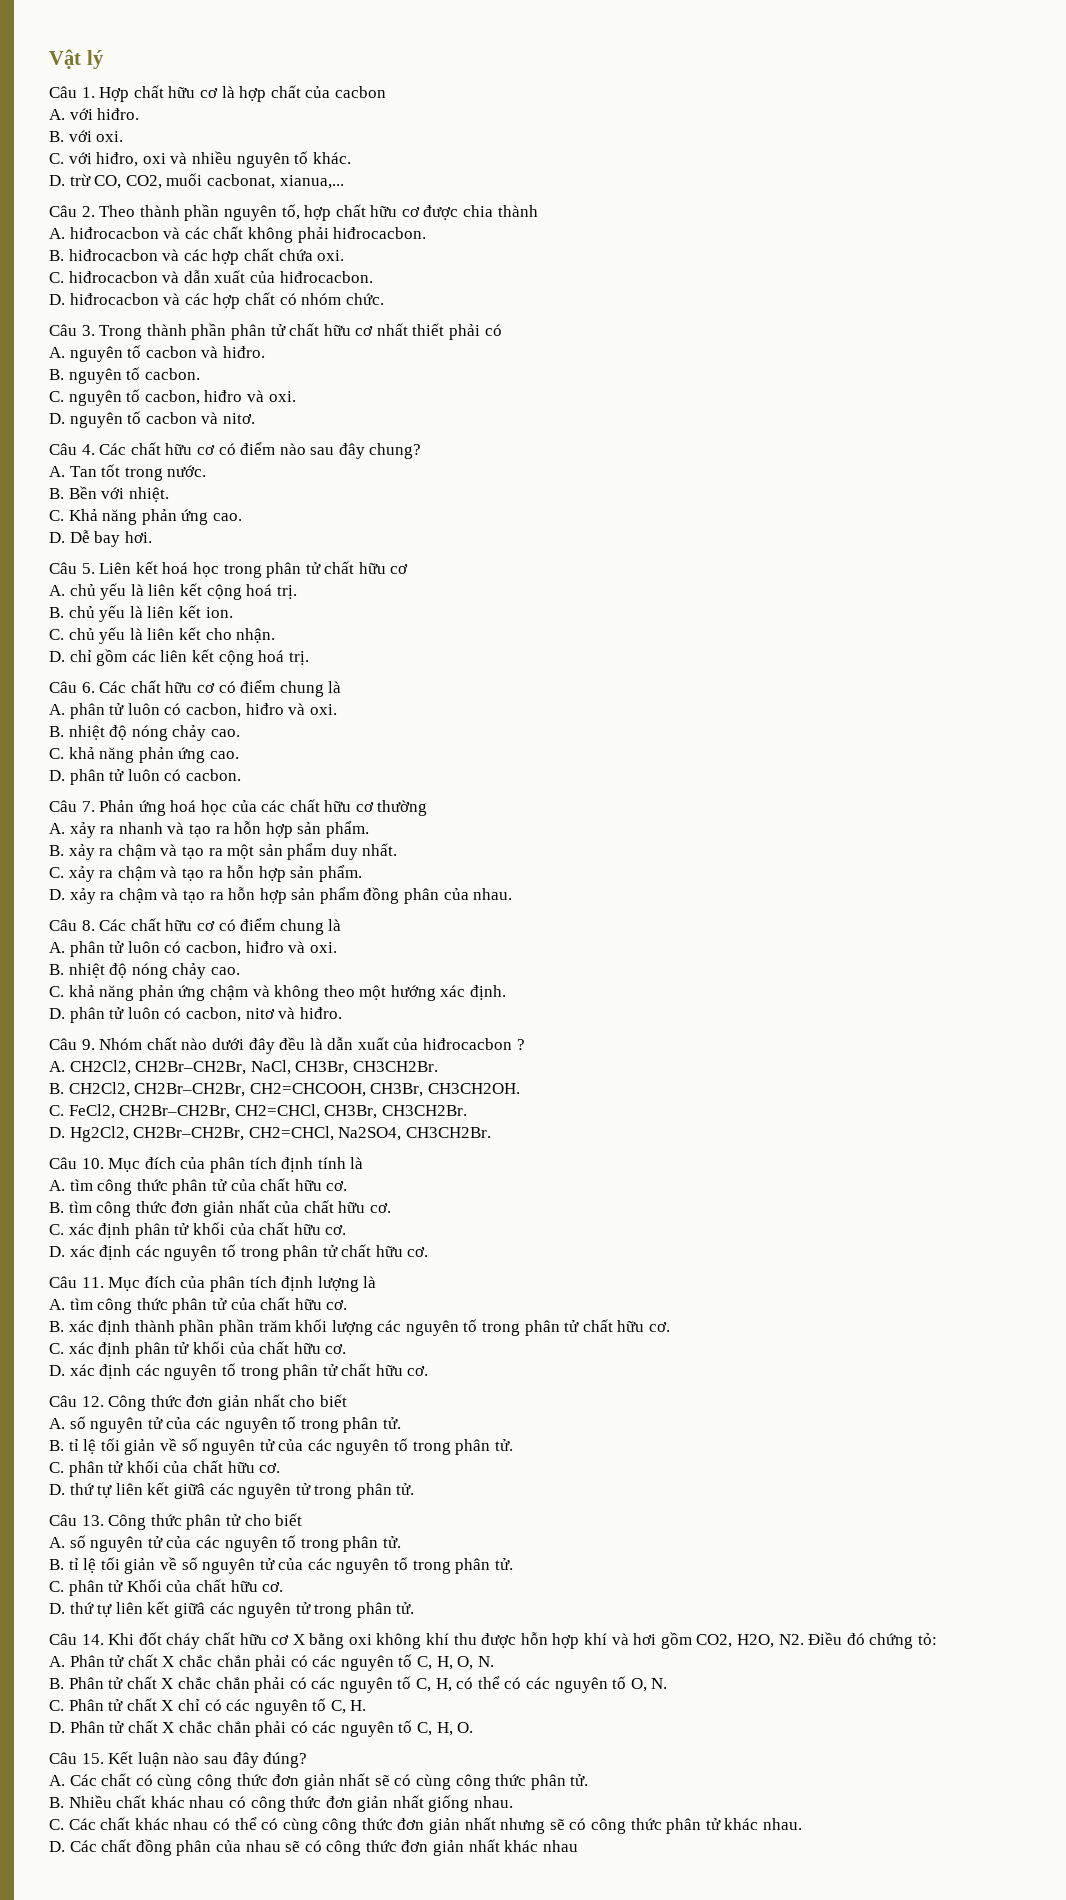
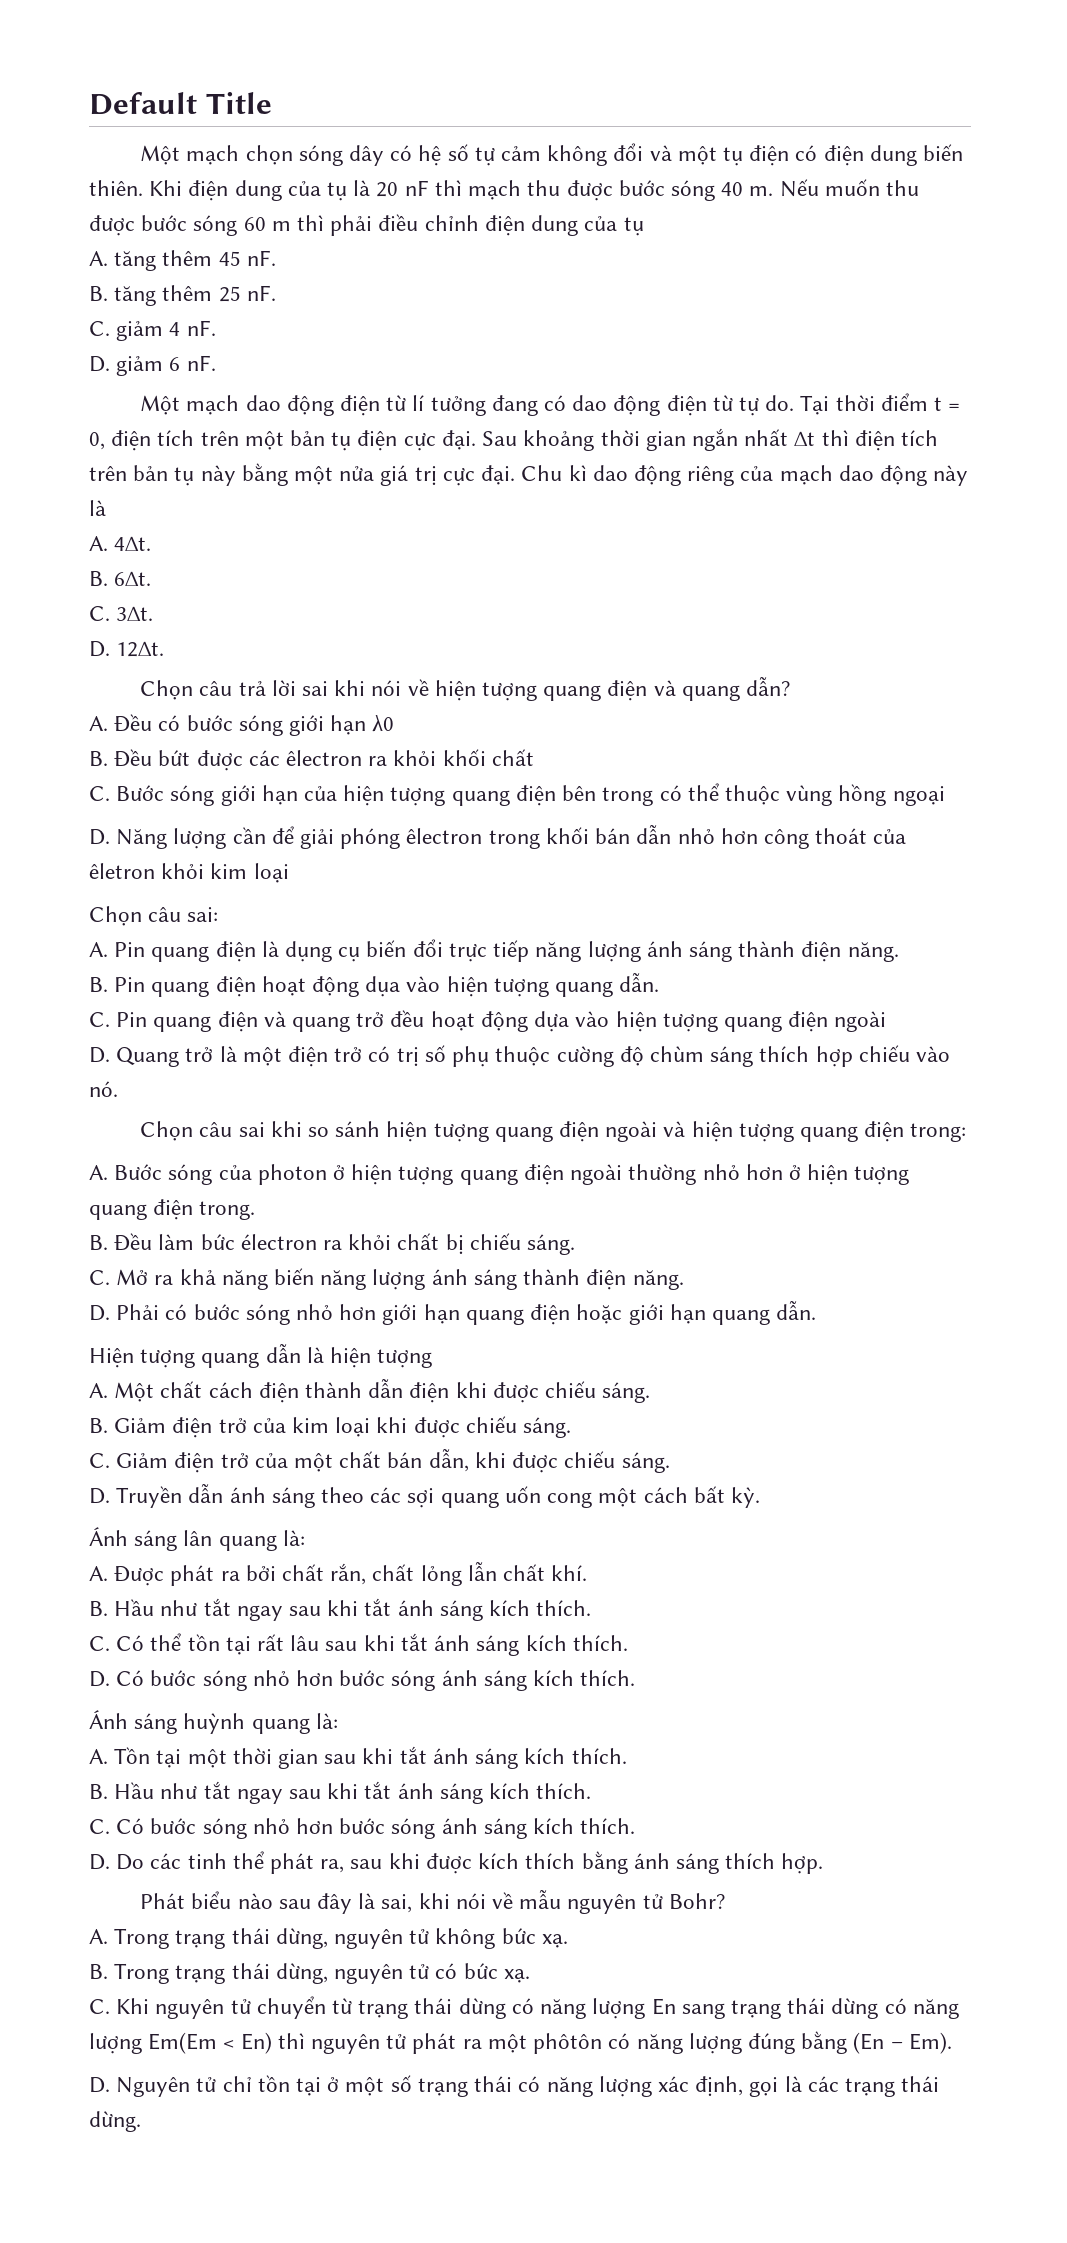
- Vật lý
- Câu 1. Hợp chất hữu cơ là hợp chất của cacbon
- A. với hiđro.
- B. với oxi.
- C. với hiđro, oxi và nhiều nguyên tố khác.
- D. trừ CO, CO2, muối cacbonat, xianua,...
- Câu 2. Theo thành phần nguyên tố, hợp chất hữu cơ được chia thành
- A. hiđrocacbon và các chất không phải hiđrocacbon.
- B. hiđrocacbon và các hợp chất chứa oxi.
- C. hiđrocacbon và dẫn xuất của hiđrocacbon.
- D. hiđrocacbon và các hợp chất có nhóm chức.
- Câu 3. Trong thành phần phân tử chất hữu cơ nhất thiết phải có
- A. nguyên tố cacbon và hiđro.
- B. nguyên tố cacbon.
- C. nguyên tố cacbon, hiđro và oxi.
- D. nguyên tố cacbon và nitơ.
- Câu 4. Các chất hữu cơ có điểm nào sau đây chung?
- A. Tan tốt trong nước.
- B. Bền với nhiệt.
- C. Khả năng phản ứng cao.
- D. Dễ bay hơi.
- Câu 5. Liên kết hoá học trong phân tử chất hữu cơ
- A. chủ yếu là liên kết cộng hoá trị.
- B. chủ yếu là liên kết ion.
- C. chủ yếu là liên kết cho nhận.
- D. chỉ gồm các liên kết cộng hoá trị.
- Câu 6. Các chất hữu cơ có điểm chung là
- A. phân tử luôn có cacbon, hiđro và oxi.
- B. nhiệt độ nóng chảy cao.
- C. khả năng phản ứng cao.
- D. phân tử luôn có cacbon.
- Câu 7. Phản ứng hoá học của các chất hữu cơ thường
- A. xảy ra nhanh và tạo ra hỗn hợp sản phẩm.
- B. xảy ra chậm và tạo ra một sản phẩm duy nhất.
- C. xảy ra chậm và tạo ra hỗn hợp sản phẩm.
- D. xảy ra chậm và tạo ra hỗn hợp sản phẩm đồng phân của nhau.
- Câu 8. Các chất hữu cơ có điểm chung là
- A. phân tử luôn có cacbon, hiđro và oxi.
- B. nhiệt độ nóng chảy cao.
- C. khả năng phản ứng chậm và không theo một hướng xác định.
- D. phân tử luôn có cacbon, nitơ và hiđro.
- Câu 9. Nhóm chất nào dưới đây đều là dẫn xuất của hiđrocacbon ?
- A. CH2Cl2, CH2Br–CH2Br, NaCl, CH3Br, CH3CH2Br.
- B. CH2Cl2, CH2Br–CH2Br, CH2=CHCOOH, CH3Br, CH3CH2OH.
- C. FeCl2, CH2Br–CH2Br, CH2=CHCl, CH3Br, CH3CH2Br.
- D. Hg2Cl2, CH2Br–CH2Br, CH2=CHCl, Na2SO4, CH3CH2Br.
- Câu 10. Mục đích của phân tích định tính là
- A. tìm công thức phân tử của chất hữu cơ.
- B. tìm công thức đơn giản nhất của chất hữu cơ.
- C. xác định phân tử khối của chất hữu cơ.
- D. xác định các nguyên tố trong phân tử chất hữu cơ.
- Câu 11. Mục đích của phân tích định lượng là
- A. tìm công thức phân tử của chất hữu cơ.
- B. xác định thành phần phần trăm khối lượng các nguyên tố trong phân tử chất hữu cơ.
- C. xác định phân tử khối của chất hữu cơ.
- D. xác định các nguyên tố trong phân tử chất hữu cơ.
- Câu 12. Công thức đơn giản nhất cho biết
- A. số nguyên tử của các nguyên tố trong phân tử.
- B. tỉ lệ tối giản về số nguyên tử của các nguyên tố trong phân tử.
- C. phân tử khối của chất hữu cơ.
- D. thứ tự liên kết giữâ các nguyên tử trong phân tử.
- Câu 13. Công thức phân tử cho biết
- A. số nguyên tử của các nguyên tố trong phân tử.
- B. tỉ lệ tối giản về số nguyên tử của các nguyên tố trong phân tử.
- C. phân tử Khối của chất hữu cơ.
- D. thứ tự liên kết giữâ các nguyên tử trong phân tử.
- Câu 14. Khi đốt cháy chất hữu cơ X bằng oxi không khí thu được hỗn hợp khí và hơi gồm CO2, H2O, N2. Điều đó chứng tỏ:
- A. Phân tử chất X chắc chắn phải có các nguyên tố C, H, O, N.
- B. Phân tử chất X chắc chắn phải có các nguyên tố C, H, có thể có các nguyên tố O, N.
- C. Phân tử chất X chỉ có các nguyên tố C, H.
- D. Phân tử chất X chắc chắn phải có các nguyên tố C, H, O.
- Câu 15. Kết luận nào sau đây đúng?
- A. Các chất có cùng công thức đơn giản nhất sẽ có cùng công thức phân tử.
- B. Nhiều chất khác nhau có công thức đơn giản nhất giống nhau.
- C. Các chất khác nhau có thể có cùng công thức đơn giản nhất nhưng sẽ có công thức phân tử khác nhau.
- D. Các chất đồng phân của nhau sẽ có công thức đơn giản nhất khác nhau
+ Default Title
+ Một mạch chọn sóng dây có hệ số tự cảm không đổi và một tụ điện có điện dung biến thiên. Khi điện dung của tụ là 20 nF thì mạch thu được bước sóng 40 m. Nếu muốn thu được bước sóng 60 m thì phải điều chỉnh điện dung của tụ
+ A. tăng thêm 45 nF.
+ B. tăng thêm 25 nF.
+ C. giảm 4 nF.
+ D. giảm 6 nF.
+ Một mạch dao động điện từ lí tưởng đang có dao động điện từ tự do. Tại thời điểm t = 0, điện tích trên một bản tụ điện cực đại. Sau khoảng thời gian ngắn nhất ∆t thì điện tích trên bản tụ này bằng một nửa giá trị cực đại. Chu kì dao động riêng của mạch dao động này là
+ A. 4∆t.
+ B. 6∆t.
+ C. 3∆t.
+ D. 12∆t.
+ Chọn câu trả lời sai khi nói về hiện tượng quang điện và quang dẫn?
+ A. Đều có bước sóng giới hạn λ0
+ B. Đều bứt được các êlectron ra khỏi khối chất
+ C. Bước sóng giới hạn của hiện tượng quang điện bên trong có thể thuộc vùng hồng ngoại
+ D. Năng lượng cần để giải phóng êlectron trong khối bán dẫn nhỏ hơn công thoát của êletron khỏi kim loại
+ Chọn câu sai:
+ A. Pin quang điện là dụng cụ biến đổi trực tiếp năng lượng ánh sáng thành điện năng.
+ B. Pin quang điện hoạt động dụa vào hiện tượng quang dẫn.
+ C. Pin quang điện và quang trở đều hoạt động dựa vào hiện tượng quang điện ngoài
+ D. Quang trở là một điện trở có trị số phụ thuộc cường độ chùm sáng thích hợp chiếu vào nó.
+ Chọn câu sai khi so sánh hiện tượng quang điện ngoài và hiện tượng quang điện trong:
+ A. Bước sóng của photon ở hiện tượng quang điện ngoài thường nhỏ hơn ở hiện tượng quang điện trong.
+ B. Đều làm bức électron ra khỏi chất bị chiếu sáng.
+ C. Mở ra khả năng biến năng lượng ánh sáng thành điện năng.
+ D. Phải có bước sóng nhỏ hơn giới hạn quang điện hoặc giới hạn quang dẫn.
+ Hiện tượng quang dẫn là hiện tượng
+ A. Một chất cách điện thành dẫn điện khi được chiếu sáng.
+ B. Giảm điện trở của kim loại khi được chiếu sáng.
+ C. Giảm điện trở của một chất bán dẫn, khi được chiếu sáng.
+ D. Truyền dẫn ánh sáng theo các sợi quang uốn cong một cách bất kỳ.
+ Ánh sáng lân quang là:
+ A. Được phát ra bởi chất rắn, chất lỏng lẫn chất khí.
+ B. Hầu như tắt ngay sau khi tắt ánh sáng kích thích.
+ C. Có thể tồn tại rất lâu sau khi tắt ánh sáng kích thích.
+ D. Có bước sóng nhỏ hơn bước sóng ánh sáng kích thích.
+ Ánh sáng huỳnh quang là:
+ A. Tồn tại một thời gian sau khi tắt ánh sáng kích thích.
+ B. Hầu như tắt ngay sau khi tắt ánh sáng kích thích.
+ C. Có bước sóng nhỏ hơn bước sóng ánh sáng kích thích.
+ D. Do các tinh thể phát ra, sau khi được kích thích bằng ánh sáng thích hợp.
+ Phát biểu nào sau đây là sai, khi nói về mẫu nguyên tử Bohr?
+ A. Trong trạng thái dừng, nguyên tử không bức xạ.
+ B. Trong trạng thái dừng, nguyên tử có bức xạ.
+ C. Khi nguyên tử chuyển từ trạng thái dừng có năng lượng En sang trạng thái dừng có năng lượng Em(Em < En) thì nguyên tử phát ra một phôtôn có năng lượng đúng bằng (En – Em).
+ D. Nguyên tử chỉ tồn tại ở một số trạng thái có năng lượng xác định, gọi là các trạng thái dừng.

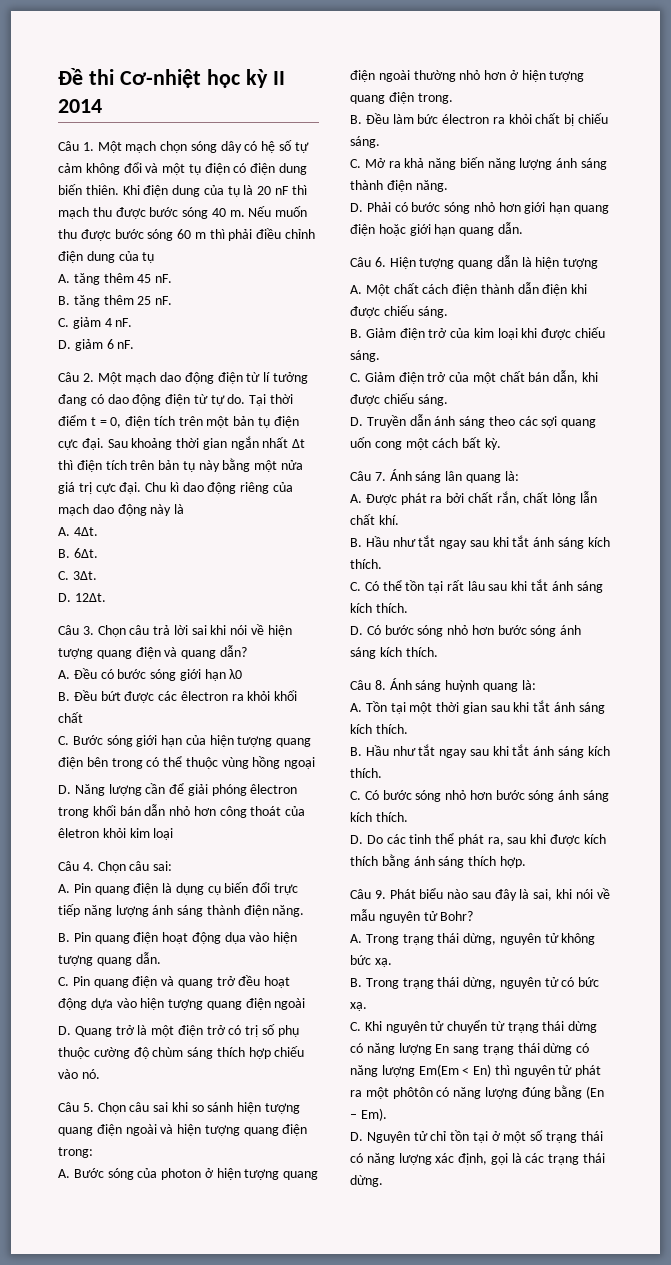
- Default Title
- Một mạch chọn sóng dây có hệ số tự cảm không đổi và một tụ điện có điện dung biến thiên.
+ Đề thi Cơ-nhiệt học kỳ II 2014
+ Câu 1. Một mạch chọn sóng dây có hệ số tự cảm không đổi và một tụ điện có điện dung biến thiên.
- Một mạch dao động điện từ lí tưởng đang có dao động điện từ tự do.
+ Câu 2. Một mạch dao động điện từ lí tưởng đang có dao động điện từ tự do.
- Chọn câu trả lời sai khi nói về hiện tượng quang điện và quang dẫn?
+ Câu 3. Chọn câu trả lời sai khi nói về hiện tượng quang điện và quang dẫn?
- Chọn câu sai:
+ Câu 4. Chọn câu sai:
- Chọn câu sai khi so sánh hiện tượng quang điện ngoài và hiện tượng quang điện trong:
+ Câu 5. Chọn câu sai khi so sánh hiện tượng quang điện ngoài và hiện tượng quang điện trong:
- Hiện tượng quang dẫn là hiện tượng
+ Câu 6. Hiện tượng quang dẫn là hiện tượng
- Ánh sáng lân quang là:
+ Câu 7. Ánh sáng lân quang là:
- Ánh sáng huỳnh quang là:
+ Câu 8. Ánh sáng huỳnh quang là:
- Phát biểu nào sau đây là sai, khi nói về mẫu nguyên tử Bohr?
+ Câu 9. Phát biểu nào sau đây là sai, khi nói về mẫu nguyên tử Bohr?

